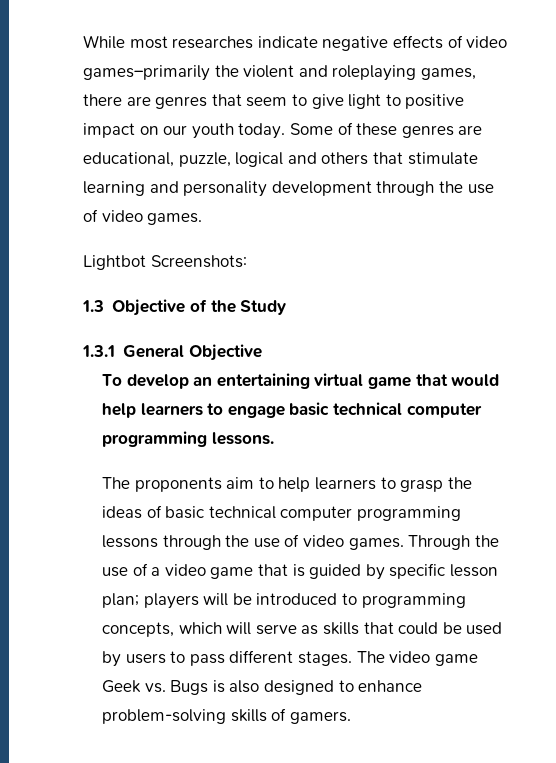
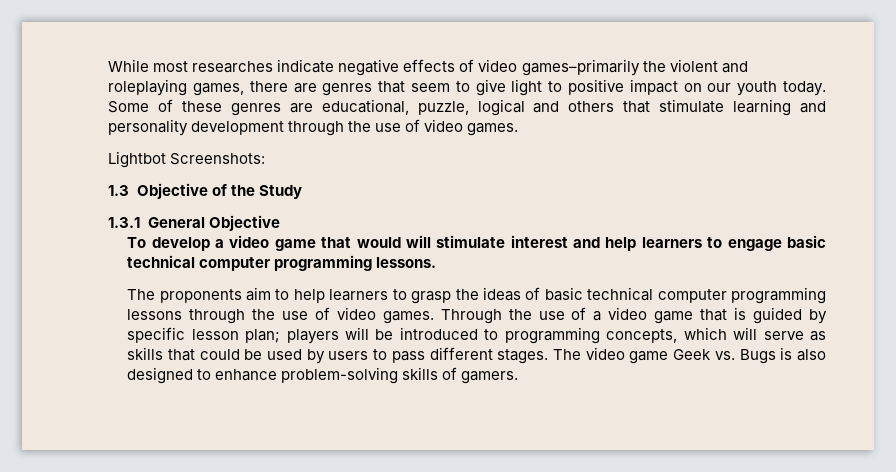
- To develop an entertaining virtual game that would help learners to engage basic technical computer programming lessons.
+ To develop a video game that would will stimulate interest and help learners to engage basic technical computer programming lessons.

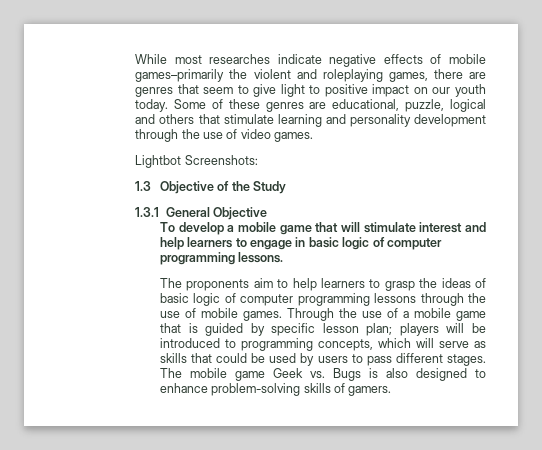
- While most researches indicate negative effects of video games–primarily the violent and roleplaying games, there are genres that seem to give light to positive impact on our youth today.
+ While most researches indicate negative effects of mobile games–primarily the violent and roleplaying games, there are genres that seem to give light to positive impact on our youth today.
- To develop a video game that would will stimulate interest and help learners to engage basic technical computer programming lessons.
+ To develop a mobile game that will stimulate interest and help learners to engage in basic logic of computer programming lessons.
- The proponents aim to help learners to grasp the ideas of basic technical computer programming lessons through the use of video games.
+ The proponents aim to help learners to grasp the ideas of basic logic of computer programming lessons through the use of mobile games.
- Through the use of a video game that is guided by specific lesson plan; players will be introduced to programming concepts, which will serve as skills that could be used by users to pass different stages.
+ Through the use of a mobile game that is guided by specific lesson plan; players will be introduced to programming concepts, which will serve as skills that could be used by users to pass different stages.
- The video game Geek vs. Bugs is also designed to enhance problem-solving skills of gamers.
+ The mobile game Geek vs. Bugs is also designed to enhance problem-solving skills of gamers.

